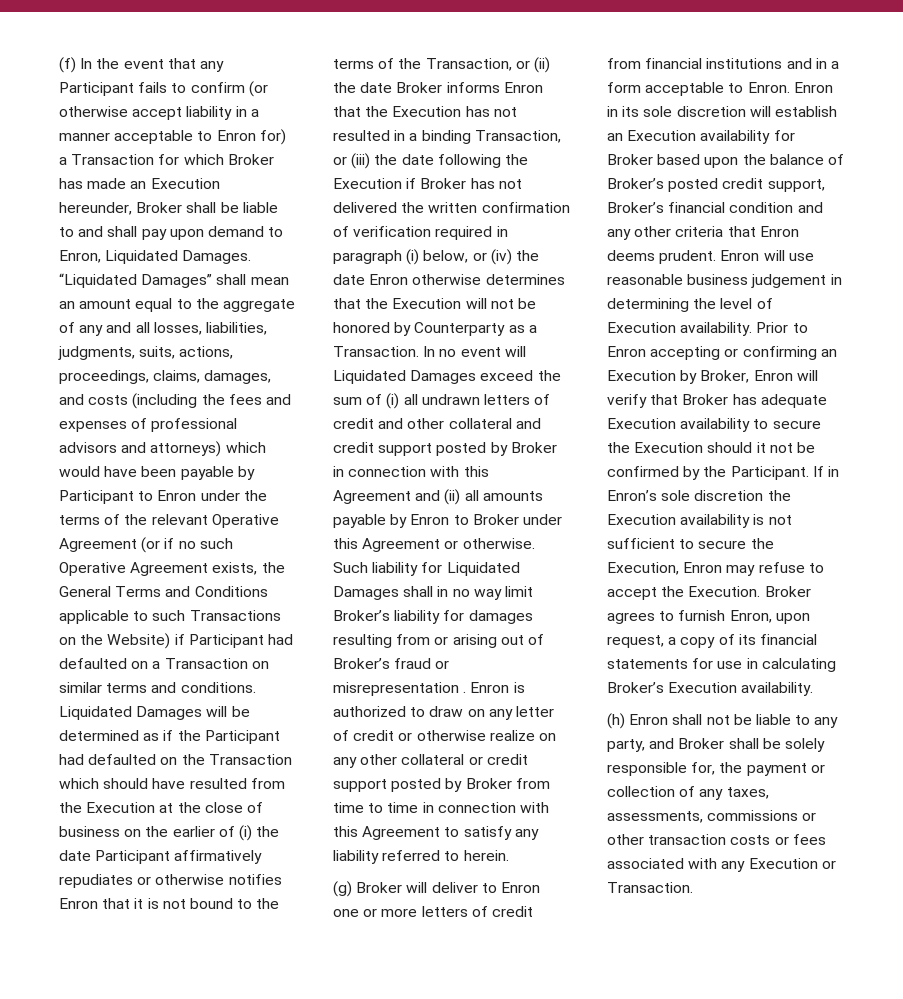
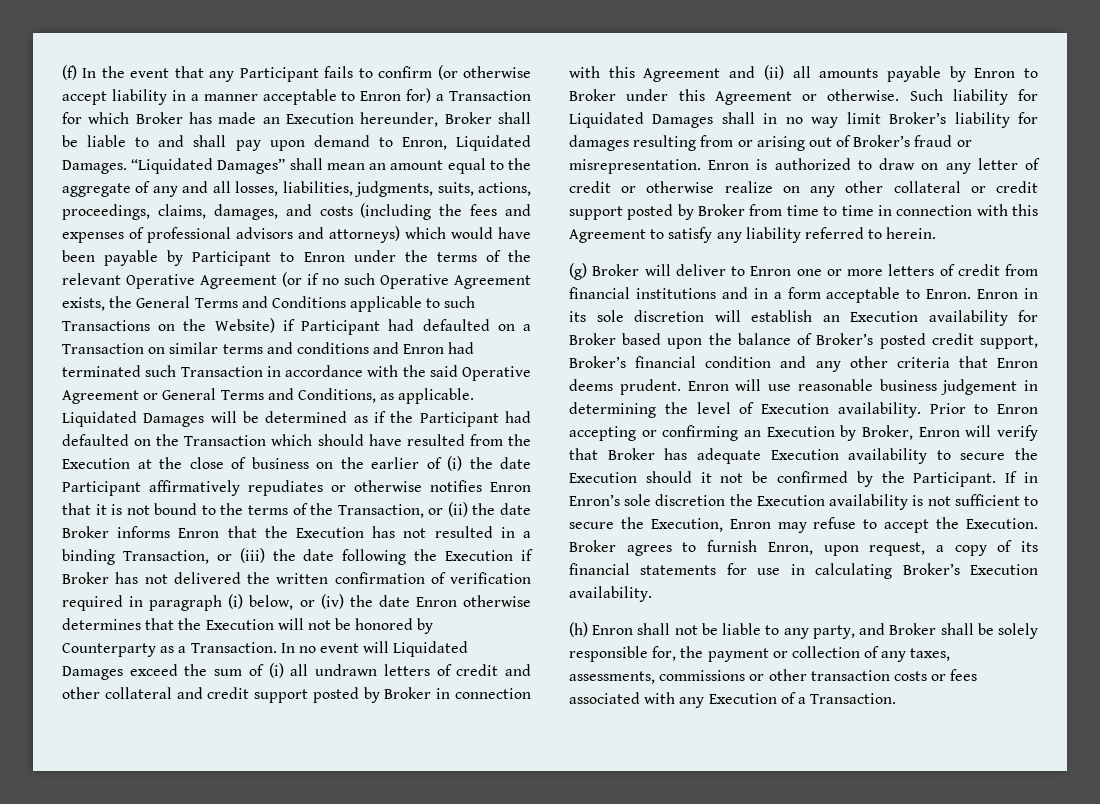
- “Liquidated Damages” shall mean an amount equal to the aggregate of any and all losses, liabilities, judgments, suits, actions, proceedings, claims, damages, and costs (including the fees and expenses of professional advisors and attorneys) which would have been payable by Participant to Enron under the terms of the relevant Operative Agreement (or if no such Operative Agreement exists, the General Terms and Conditions applicable to such Transactions on the Website) if Participant had defaulted on a Transaction on similar terms and conditions.
+ “Liquidated Damages” shall mean an amount equal to the aggregate of any and all losses, liabilities, judgments, suits, actions, proceedings, claims, damages, and costs (including the fees and expenses of professional advisors and attorneys) which would have been payable by Participant to Enron under the terms of the relevant Operative Agreement (or if no such Operative Agreement exists, the General Terms and Conditions applicable to such Transactions on the Website) if Participant had defaulted on a Transaction on similar terms and conditions and Enron had terminated such Transaction in accordance with the said Operative Agreement or General Terms and Conditions, as applicable.
- Such liability for Liquidated Damages shall in no way limit Broker’s liability for damages resulting from or arising out of Broker’s fraud or misrepresentation .
+ Such liability for Liquidated Damages shall in no way limit Broker’s liability for damages resulting from or arising out of Broker’s fraud or misrepresentation.
- (h) Enron shall not be liable to any party, and Broker shall be solely responsible for, the payment or collection of any taxes, assessments, commissions or other transaction costs or fees associated with any Execution or Transaction.
+ (h) Enron shall not be liable to any party, and Broker shall be solely responsible for, the payment or collection of any taxes, assessments, commissions or other transaction costs or fees associated with any Execution of a Transaction.

